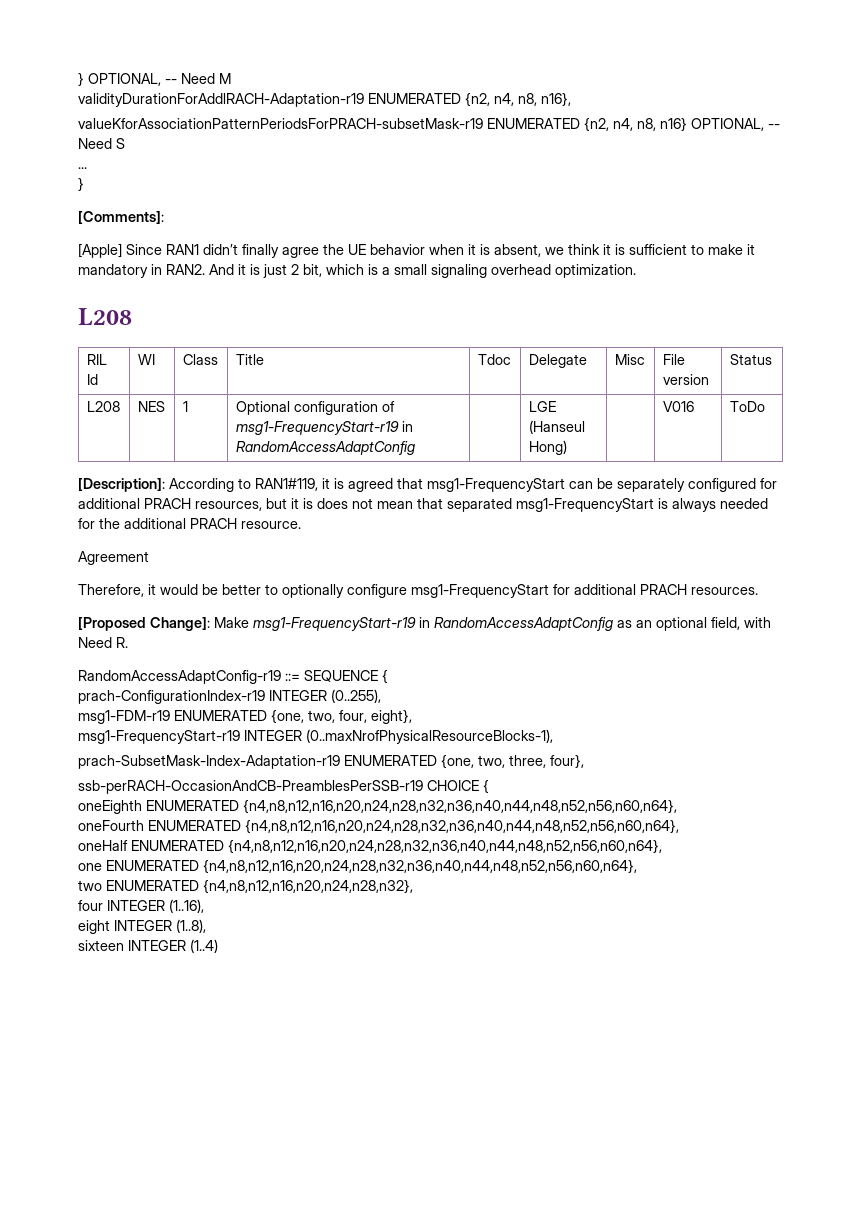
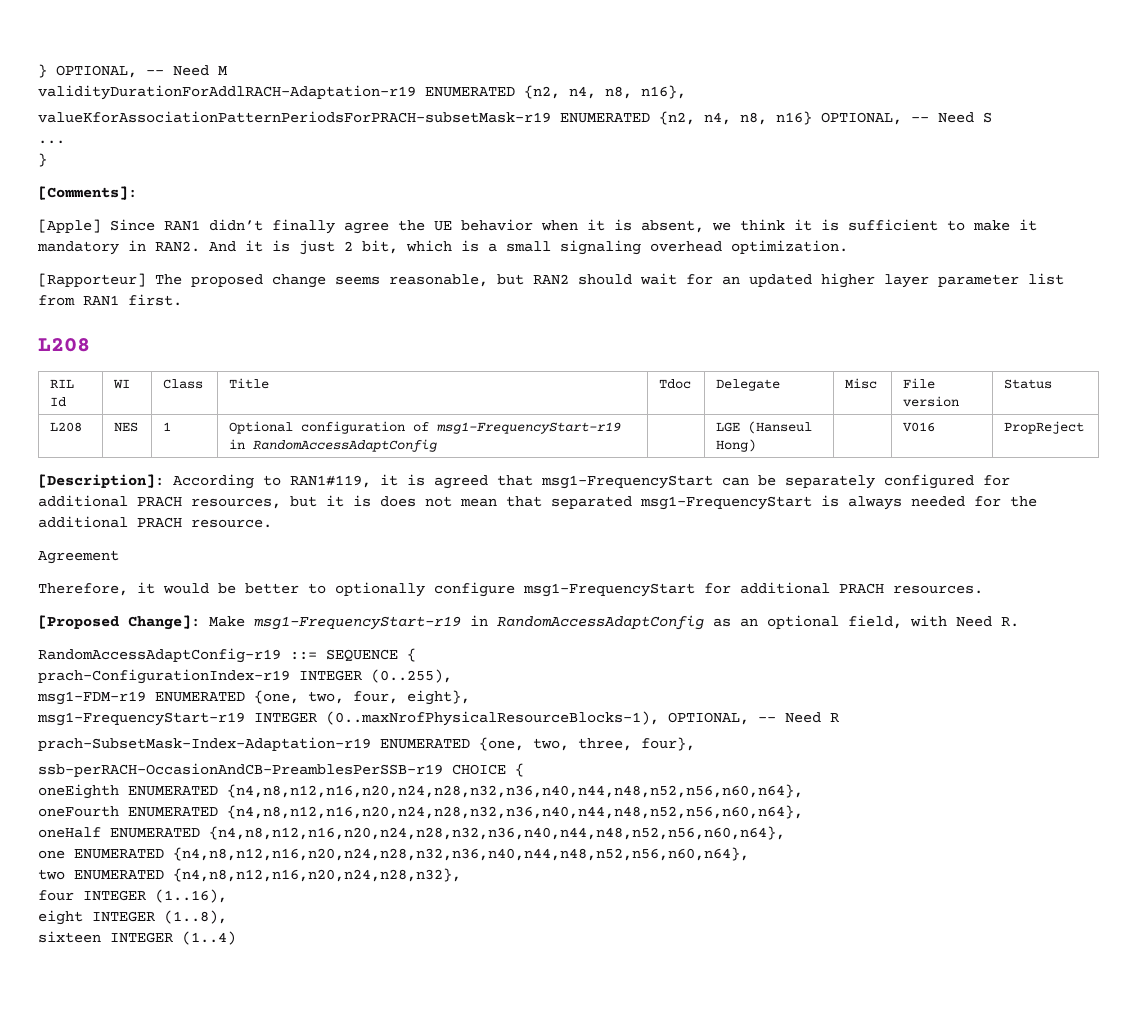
+ [Rapporteur] The proposed change seems reasonable, but RAN2 should wait for an updated higher layer parameter list from RAN1 first.
- L208 | NES | 1 | Optional configuration of msg1-FrequencyStart-r19 in RandomAccessAdaptConfig | | LGE (Hanseul Hong) | | V016 | ToDo
+ L208 | NES | 1 | Optional configuration of msg1-FrequencyStart-r19 in RandomAccessAdaptConfig | | LGE (Hanseul Hong) | | V016 | PropReject
- msg1-FrequencyStart-r19 INTEGER (0..maxNrofPhysicalResourceBlocks-1),
+ msg1-FrequencyStart-r19 INTEGER (0..maxNrofPhysicalResourceBlocks-1), OPTIONAL, -- Need R

